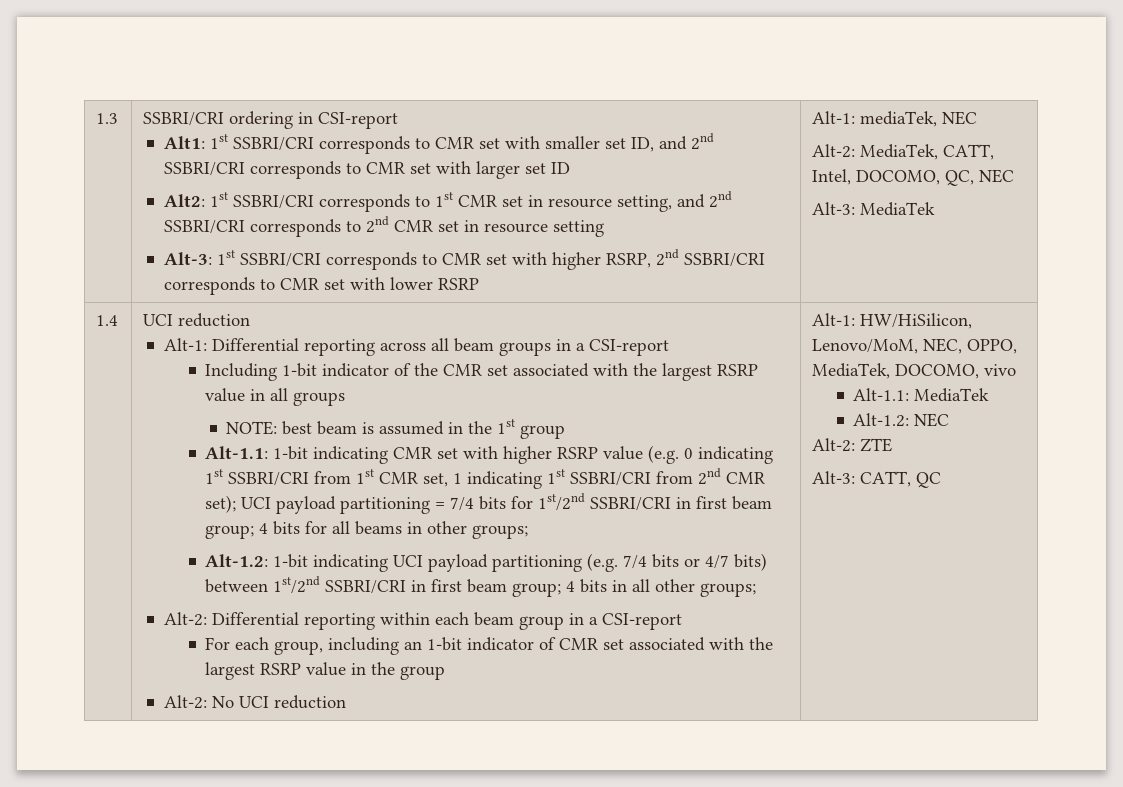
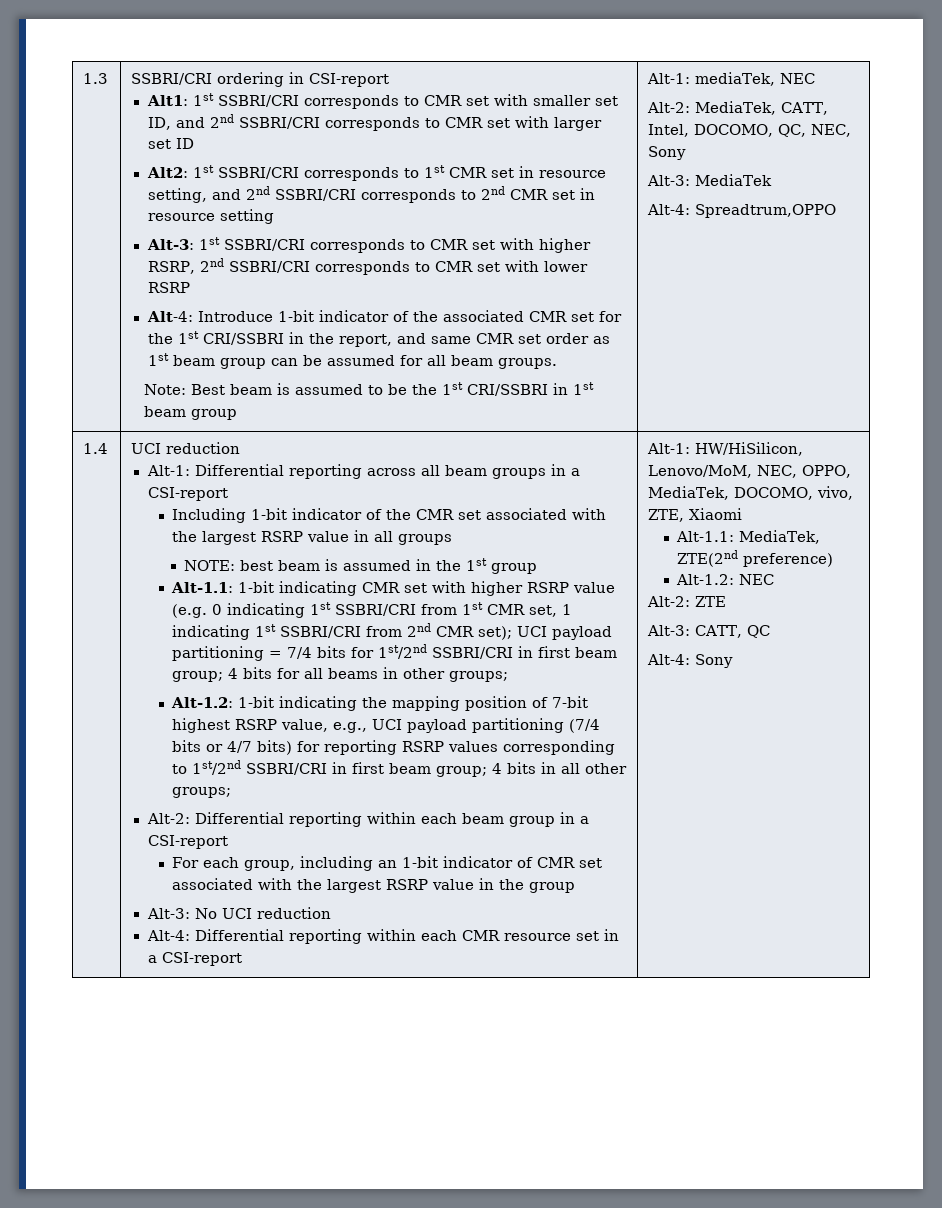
+ Alt-4: Introduce 1-bit indicator of the associated CMR set for the 1st CRI/SSBRI in the report, and same CMR set order as 1st beam group can be assumed for all beam groups.
+ Note: Best beam is assumed to be the 1st CRI/SSBRI in 1st beam group
- Alt-2: MediaTek, CATT, Intel, DOCOMO, QC, NEC
+ Alt-2: MediaTek, CATT, Intel, DOCOMO, QC, NEC, Sony
+ Alt-4: Spreadtrum,OPPO
- Alt-1.2: 1-bit indicating UCI payload partitioning (e.g. 7/4 bits or 4/7 bits) between 1st/2nd SSBRI/CRI in first beam group; 4 bits in all other groups;
+ Alt-1.2: 1-bit indicating the mapping position of 7-bit highest RSRP value, e.g., UCI payload partitioning (7/4 bits or 4/7 bits) for reporting RSRP values corresponding to 1st/2nd SSBRI/CRI in first beam group; 4 bits in all other groups;
- Alt-2: No UCI reduction
+ Alt-3: No UCI reduction
+ Alt-4: Differential reporting within each CMR resource set in a CSI-report
- Alt-1: HW/HiSilicon, Lenovo/MoM, NEC, OPPO, MediaTek, DOCOMO, vivo
- Alt-1.1: MediaTek
+ Alt-1: HW/HiSilicon, Lenovo/MoM, NEC, OPPO, MediaTek, DOCOMO, vivo, ZTE, Xiaomi
+ Alt-1.1: MediaTek, ZTE(2nd preference)
+ Alt-4: Sony

